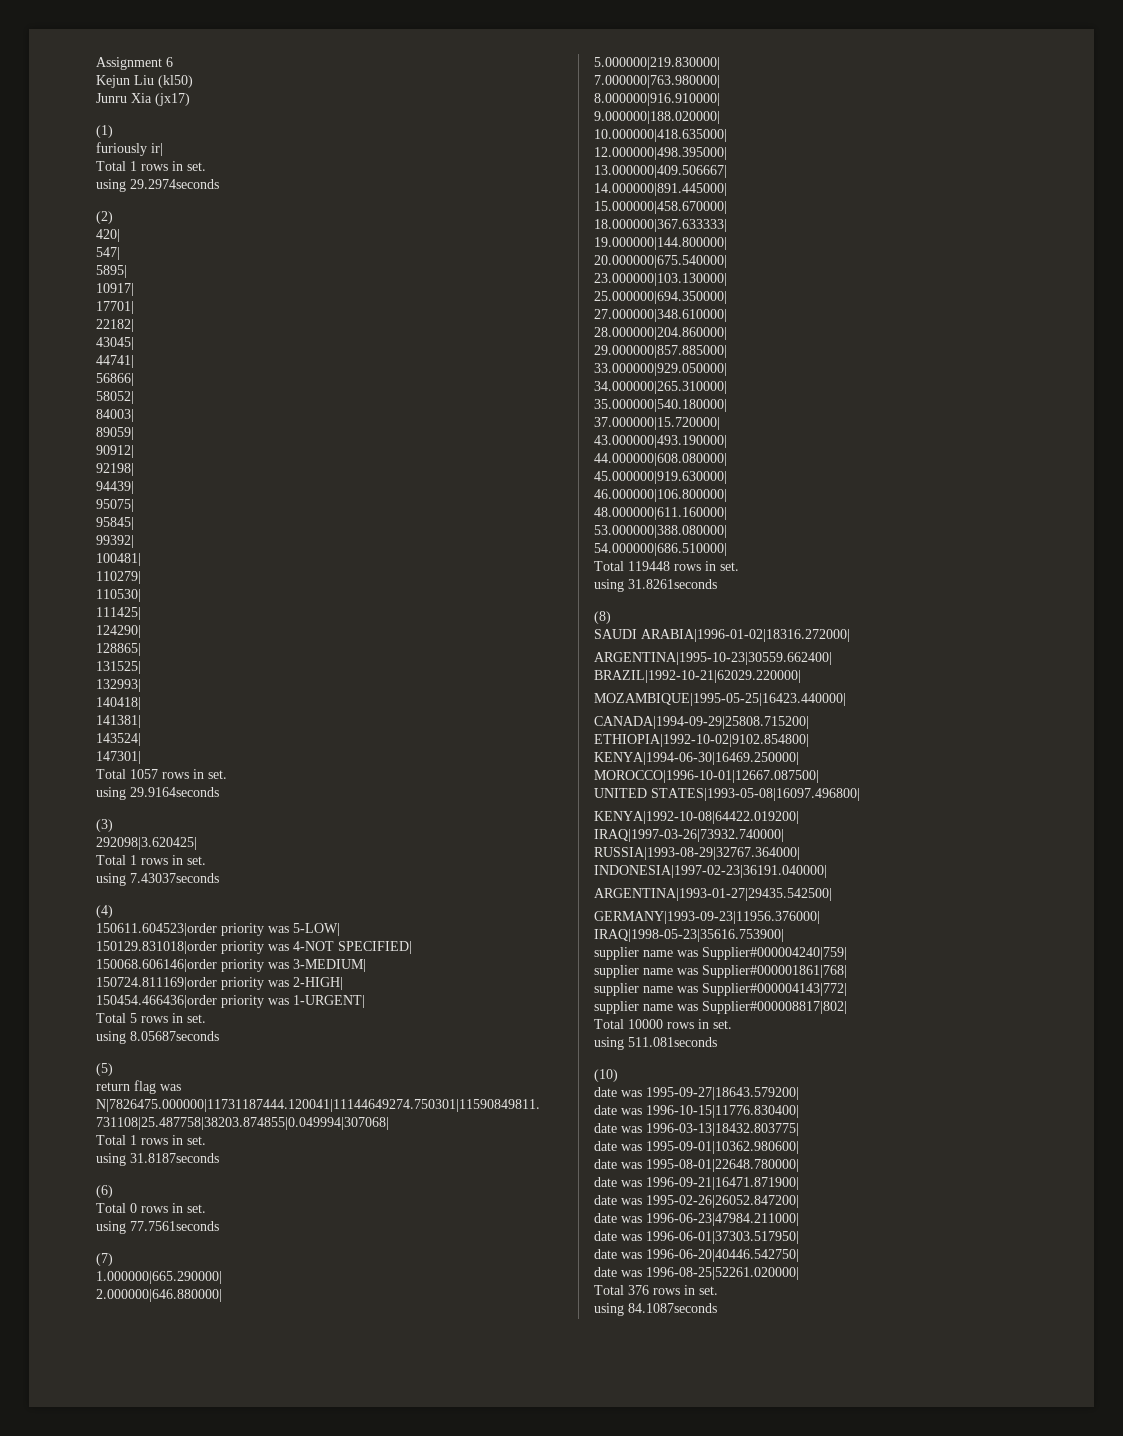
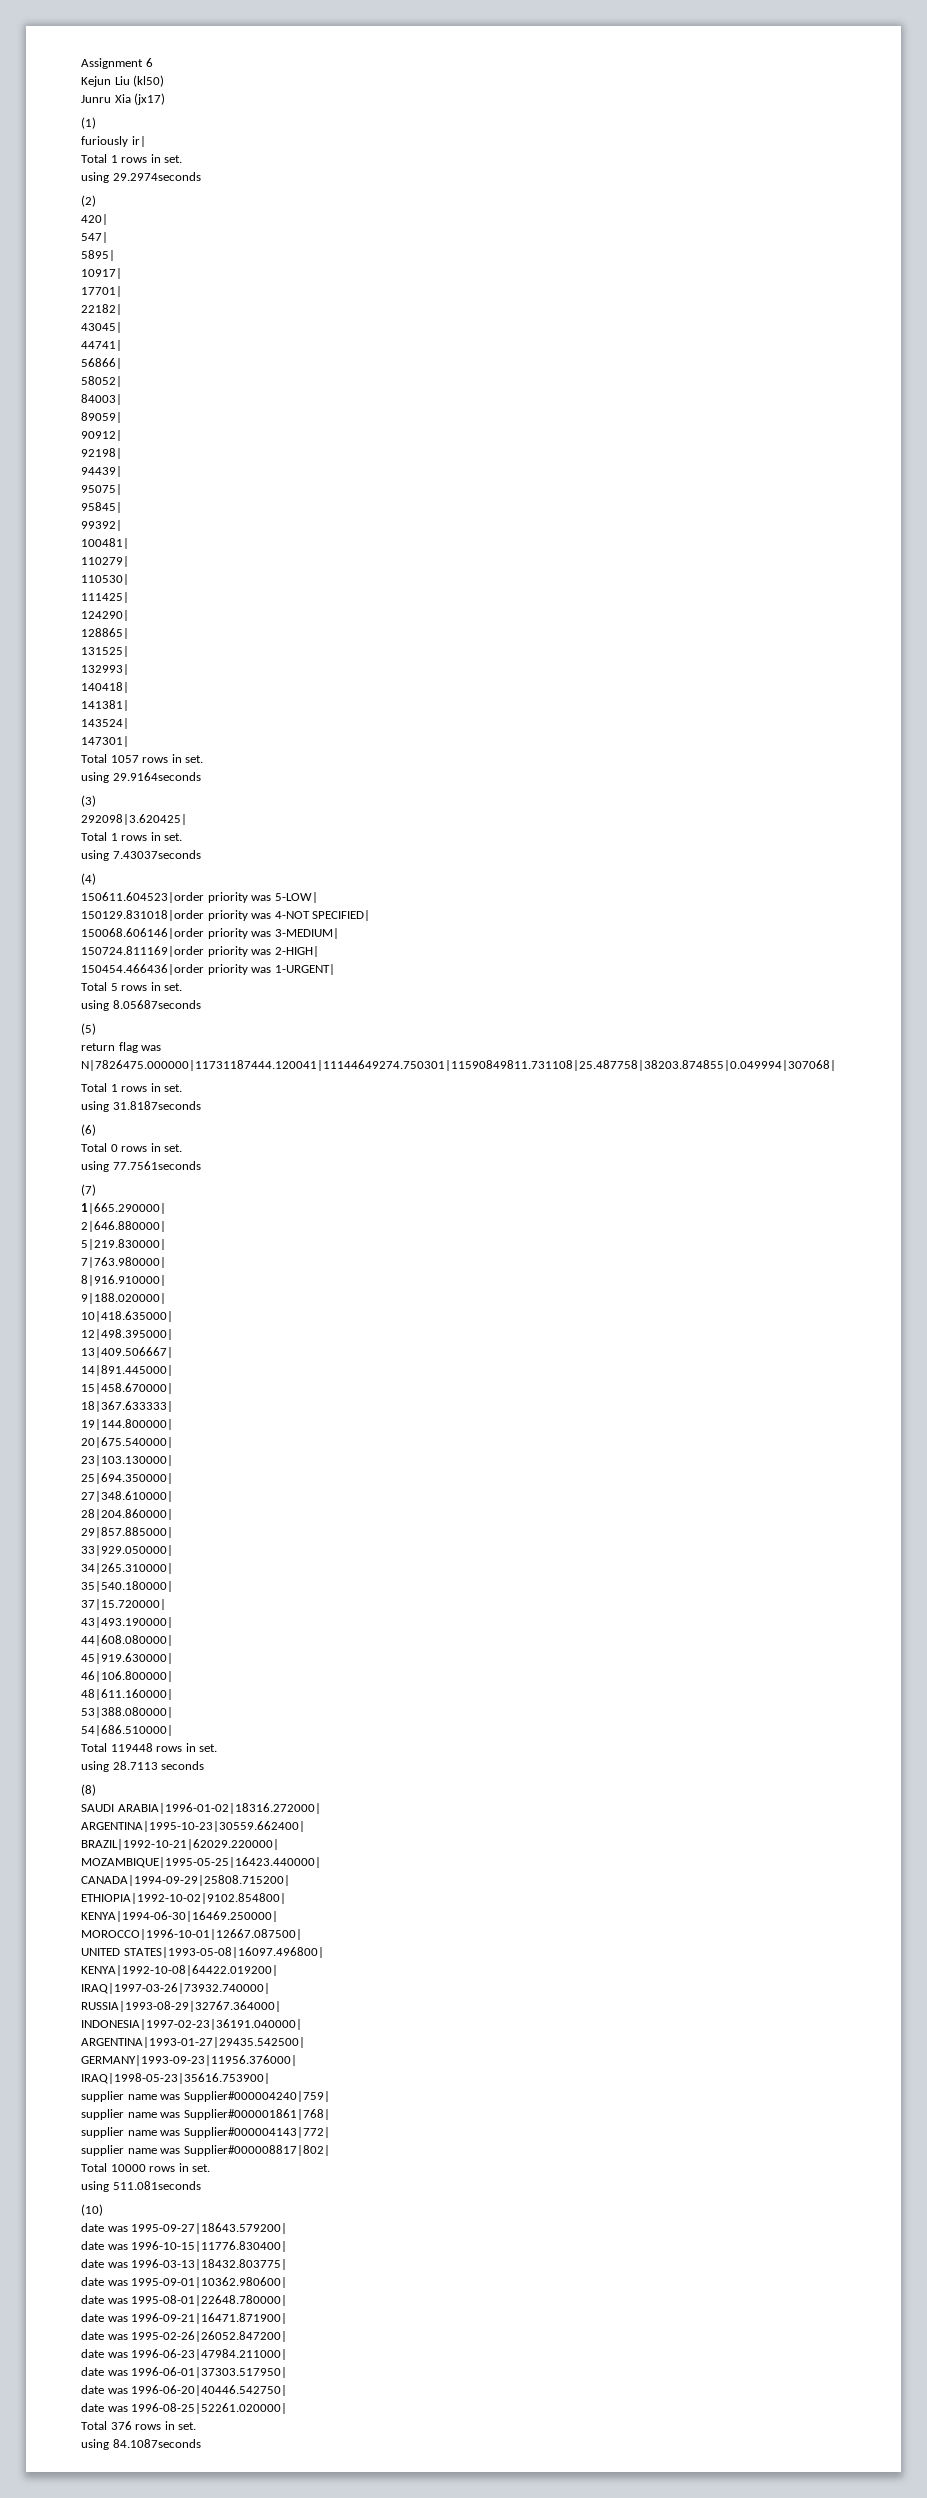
- 1.000000|665.290000|
- 2.000000|646.880000|
- 5.000000|219.830000|
- 7.000000|763.980000|
- 8.000000|916.910000|
- 9.000000|188.020000|
- 10.000000|418.635000|
- 12.000000|498.395000|
- 13.000000|409.506667|
- 14.000000|891.445000|
- 15.000000|458.670000|
- 18.000000|367.633333|
- 19.000000|144.800000|
- 20.000000|675.540000|
- 23.000000|103.130000|
- 25.000000|694.350000|
- 27.000000|348.610000|
- 28.000000|204.860000|
- 29.000000|857.885000|
- 33.000000|929.050000|
- 34.000000|265.310000|
- 35.000000|540.180000|
- 37.000000|15.720000|
- 43.000000|493.190000|
- 44.000000|608.080000|
- 45.000000|919.630000|
- 46.000000|106.800000|
- 48.000000|611.160000|
- 53.000000|388.080000|
- 54.000000|686.510000|
+ 1|665.290000|
+ 2|646.880000|
+ 5|219.830000|
+ 7|763.980000|
+ 8|916.910000|
+ 9|188.020000|
+ 10|418.635000|
+ 12|498.395000|
+ 13|409.506667|
+ 14|891.445000|
+ 15|458.670000|
+ 18|367.633333|
+ 19|144.800000|
+ 20|675.540000|
+ 23|103.130000|
+ 25|694.350000|
+ 27|348.610000|
+ 28|204.860000|
+ 29|857.885000|
+ 33|929.050000|
+ 34|265.310000|
+ 35|540.180000|
+ 37|15.720000|
+ 43|493.190000|
+ 44|608.080000|
+ 45|919.630000|
+ 46|106.800000|
+ 48|611.160000|
+ 53|388.080000|
+ 54|686.510000|
- using 31.8261seconds
+ using 28.7113 seconds

